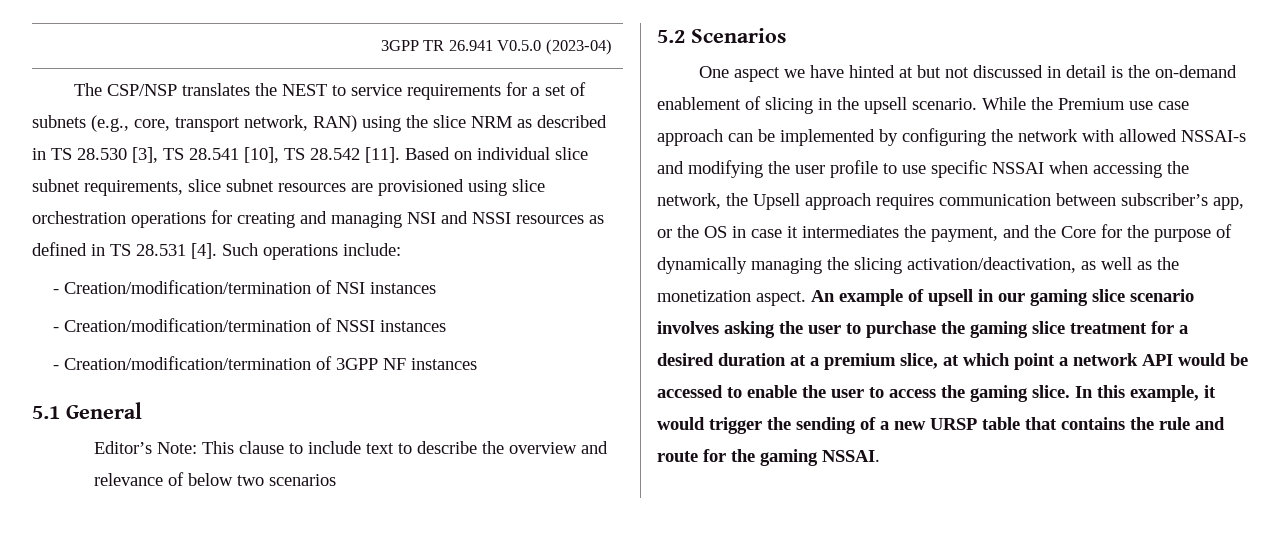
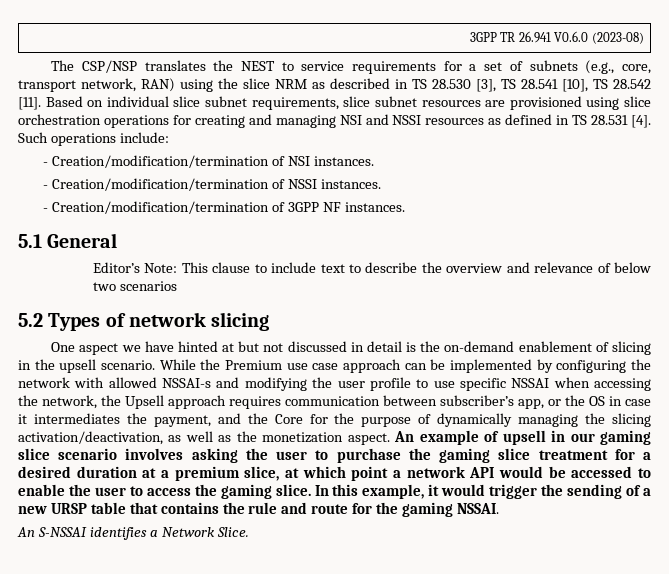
- 3GPP TR 26.941 V0.5.0 (2023-04)
+ 3GPP TR 26.941 V0.6.0 (2023-08)
- - Creation/modification/termination of NSI instances
+ - Creation/modification/termination of NSI instances.
- - Creation/modification/termination of NSSI instances
+ - Creation/modification/termination of NSSI instances.
- - Creation/modification/termination of 3GPP NF instances
+ - Creation/modification/termination of 3GPP NF instances.
- 5.2 Scenarios
+ 5.2 Types of network slicing
+ An S-NSSAI identifies a Network Slice.

